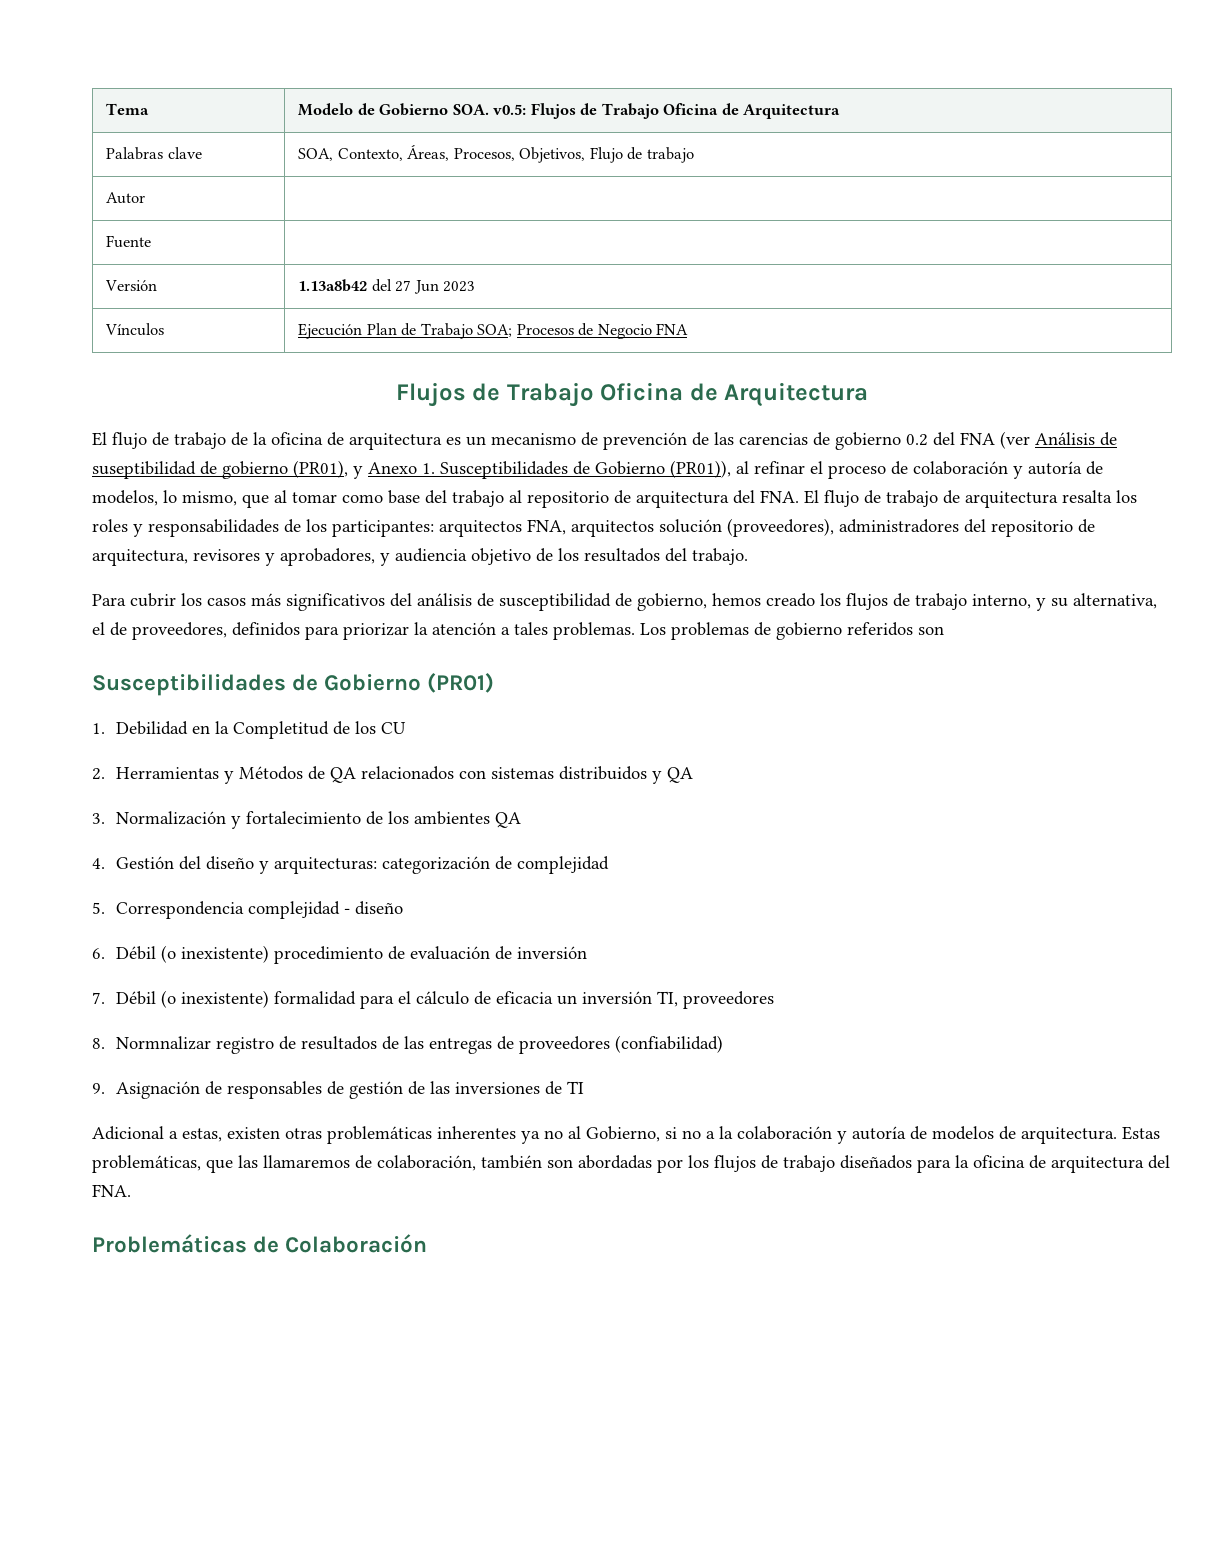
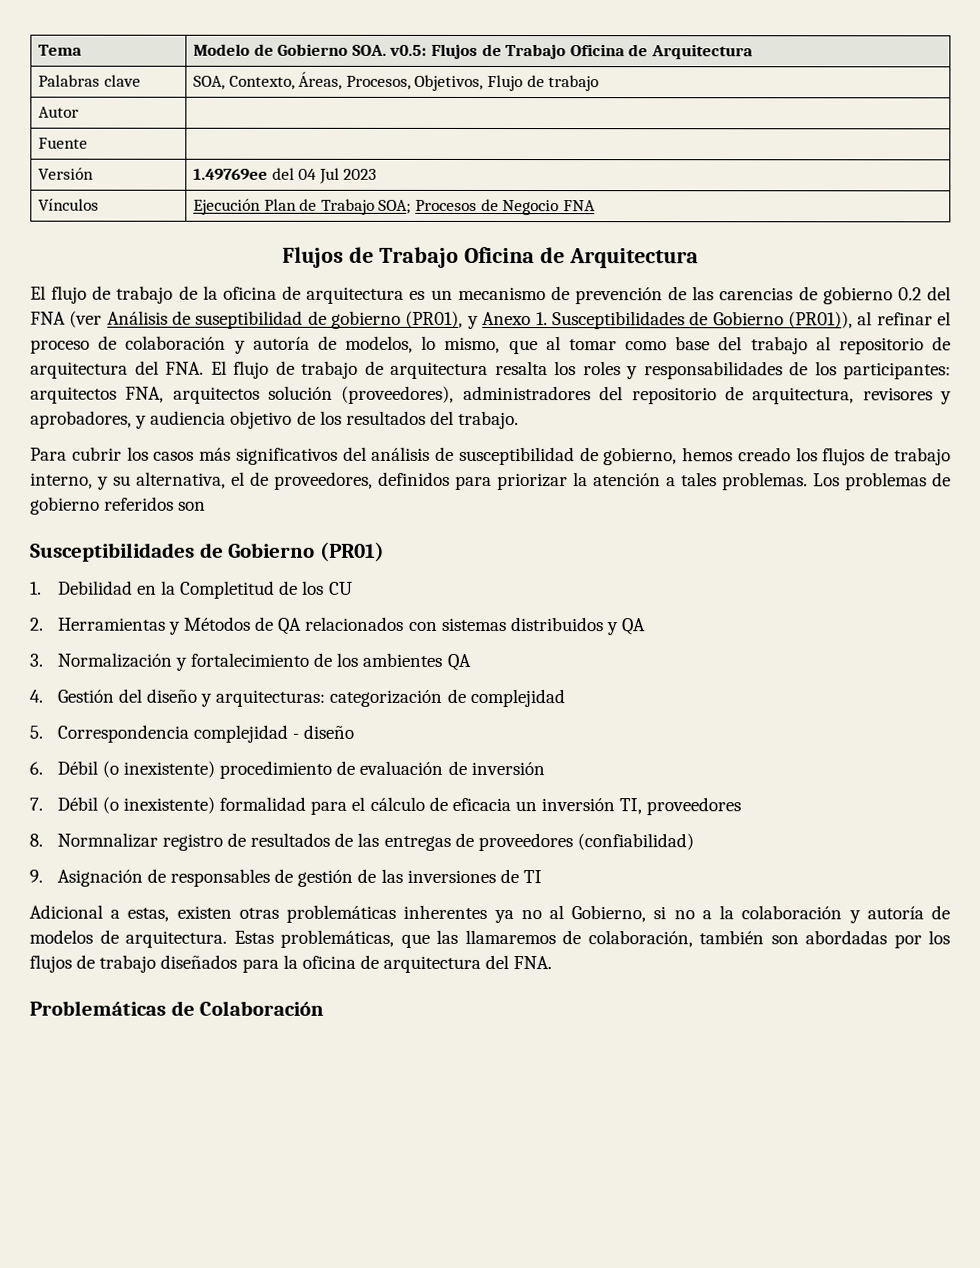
- Versión | 1.13a8b42 del 27 Jun 2023
+ Versión | 1.49769ee del 04 Jul 2023

